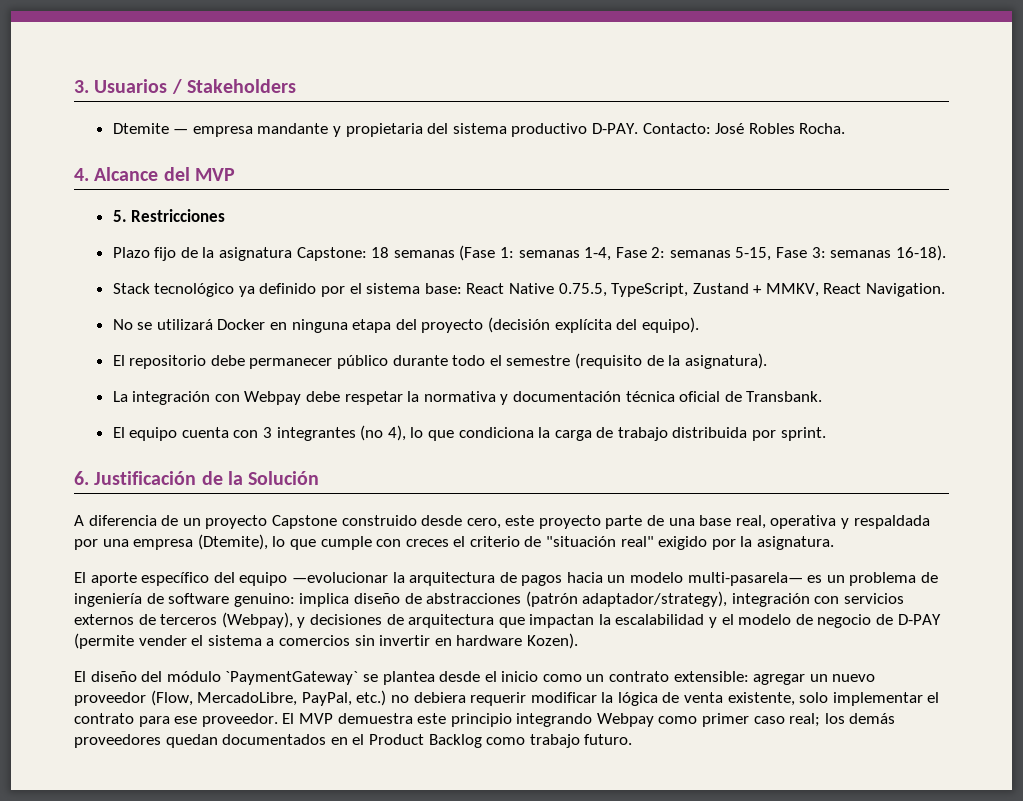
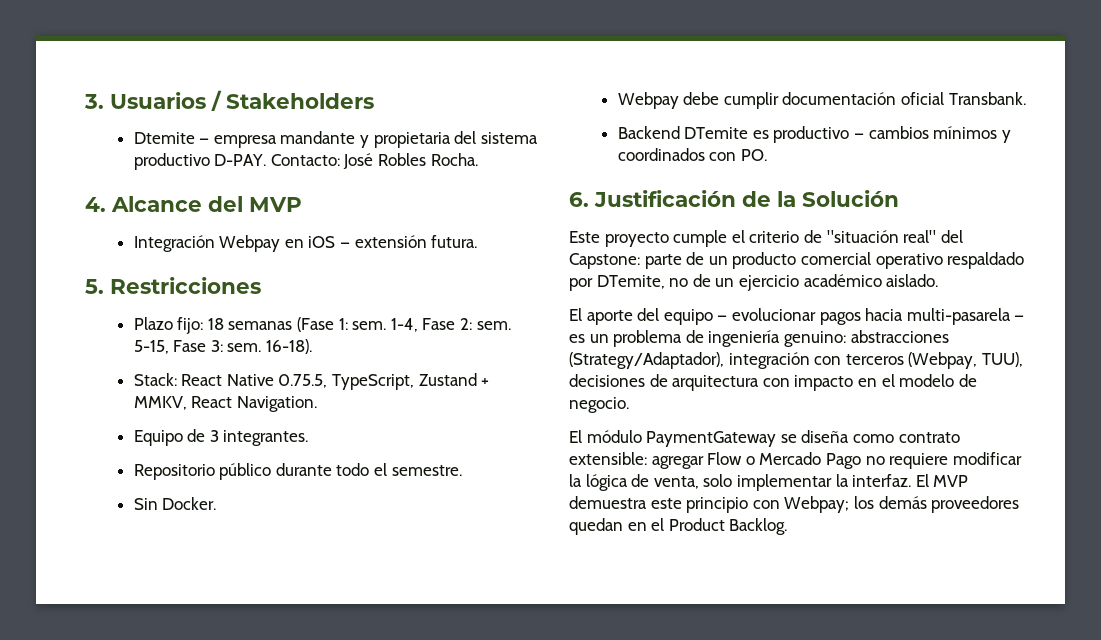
+ Integración Webpay en iOS — extensión futura.
  5. Restricciones
- Plazo fijo de la asignatura Capstone: 18 semanas (Fase 1: semanas 1-4, Fase 2: semanas 5-15, Fase 3: semanas 16-18).
+ Plazo fijo: 18 semanas (Fase 1: sem. 1-4, Fase 2: sem. 5-15, Fase 3: sem. 16-18).
- Stack tecnológico ya definido por el sistema base: React Native 0.75.5, TypeScript, Zustand + MMKV, React Navigation.
+ Stack: React Native 0.75.5, TypeScript, Zustand + MMKV, React Navigation.
- No se utilizará Docker en ninguna etapa del proyecto (decisión explícita del equipo).
- El repositorio debe permanecer público durante todo el semestre (requisito de la asignatura).
- La integración con Webpay debe respetar la normativa y documentación técnica oficial de Transbank.
- El equipo cuenta con 3 integrantes (no 4), lo que condiciona la carga de trabajo distribuida por sprint.
+ Equipo de 3 integrantes.
+ Repositorio público durante todo el semestre.
+ Sin Docker.
+ Webpay debe cumplir documentación oficial Transbank.
+ Backend DTemite es productivo — cambios mínimos y coordinados con PO.
- A diferencia de un proyecto Capstone construido desde cero, este proyecto parte de una base real, operativa y respaldada por una empresa (Dtemite), lo que cumple con creces el criterio de "situación real" exigido por la asignatura.
+ Este proyecto cumple el criterio de "situación real" del Capstone: parte de un producto comercial operativo respaldado por DTemite, no de un ejercicio académico aislado.
- El aporte específico del equipo —evolucionar la arquitectura de pagos hacia un modelo multi-pasarela— es un problema de ingeniería de software genuino: implica diseño de abstracciones (patrón adaptador/strategy), integración con servicios externos de terceros (Webpay), y decisiones de arquitectura que impactan la escalabilidad y el modelo de negocio de D-PAY (permite vender el sistema a comercios sin invertir en hardware Kozen).
- El diseño del módulo `PaymentGateway` se plantea desde el inicio como un contrato extensible: agregar un nuevo proveedor (Flow, MercadoLibre, PayPal, etc.) no debiera requerir modificar la lógica de venta existente, solo implementar el contrato para ese proveedor.
+ El aporte del equipo — evolucionar pagos hacia multi-pasarela — es un problema de ingeniería genuino: abstracciones (Strategy/Adaptador), integración con terceros (Webpay, TUU), decisiones de arquitectura con impacto en el modelo de negocio.
+ El módulo PaymentGateway se diseña como contrato extensible: agregar Flow o Mercado Pago no requiere modificar la lógica de venta, solo implementar la interfaz.
- El MVP demuestra este principio integrando Webpay como primer caso real; los demás proveedores quedan documentados en el Product Backlog como trabajo futuro.
+ El MVP demuestra este principio con Webpay; los demás proveedores quedan en el Product Backlog.

